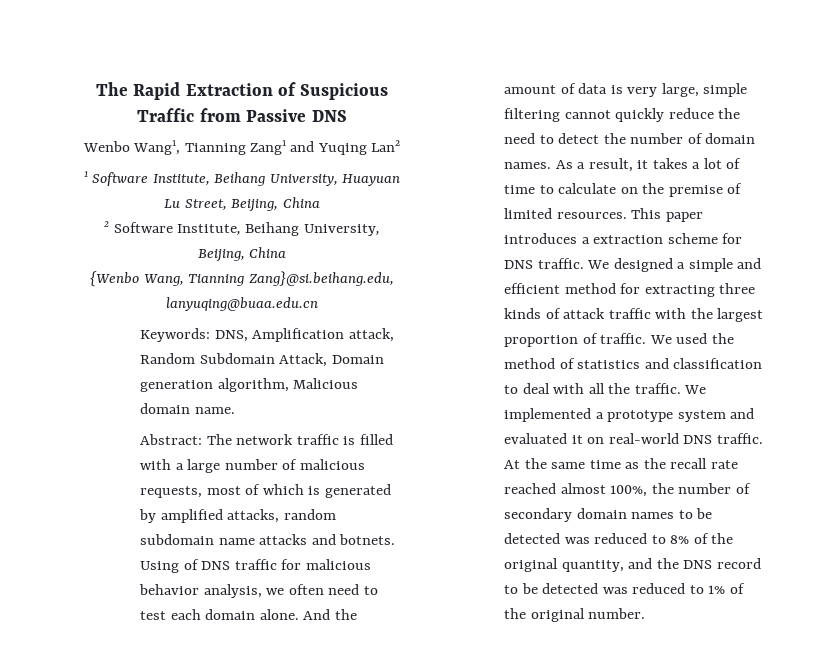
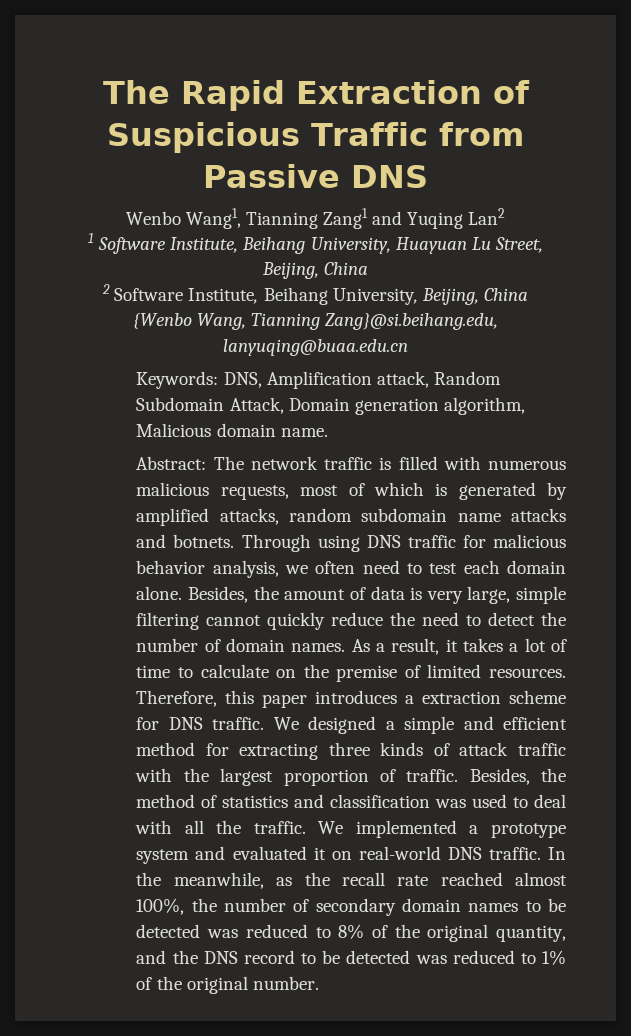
- Abstract: The network traffic is filled with a large number of malicious requests, most of which is generated by amplified attacks, random subdomain name attacks and botnets.
+ Abstract: The network traffic is filled with numerous malicious requests, most of which is generated by amplified attacks, random subdomain name attacks and botnets.
- Using of DNS traffic for malicious behavior analysis, we often need to test each domain alone.
+ Through using DNS traffic for malicious behavior analysis, we often need to test each domain alone.
- And the amount of data is very large, simple filtering cannot quickly reduce the need to detect the number of domain names.
+ Besides, the amount of data is very large, simple filtering cannot quickly reduce the need to detect the number of domain names.
- This paper introduces a extraction scheme for DNS traffic.
+ Therefore, this paper introduces a extraction scheme for DNS traffic.
- We used the method of statistics and classification to deal with all the traffic.
+ Besides, the method of statistics and classification was used to deal with all the traffic.
- At the same time as the recall rate reached almost 100%, the number of secondary domain names to be detected was reduced to 8% of the original quantity, and the DNS record to be detected was reduced to 1% of the original number.
+ In the meanwhile, as the recall rate reached almost 100%, the number of secondary domain names to be detected was reduced to 8% of the original quantity, and the DNS record to be detected was reduced to 1% of the original number.

